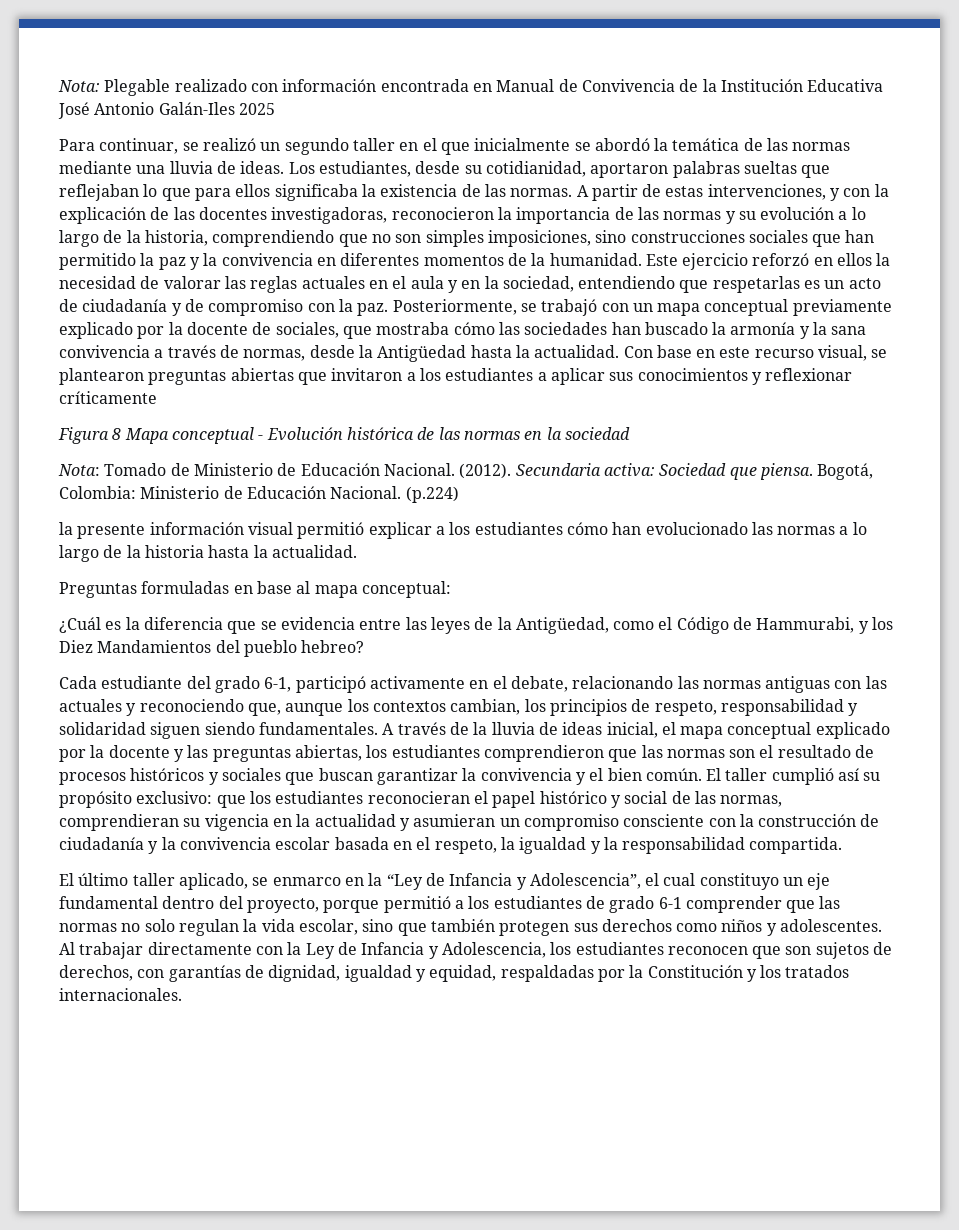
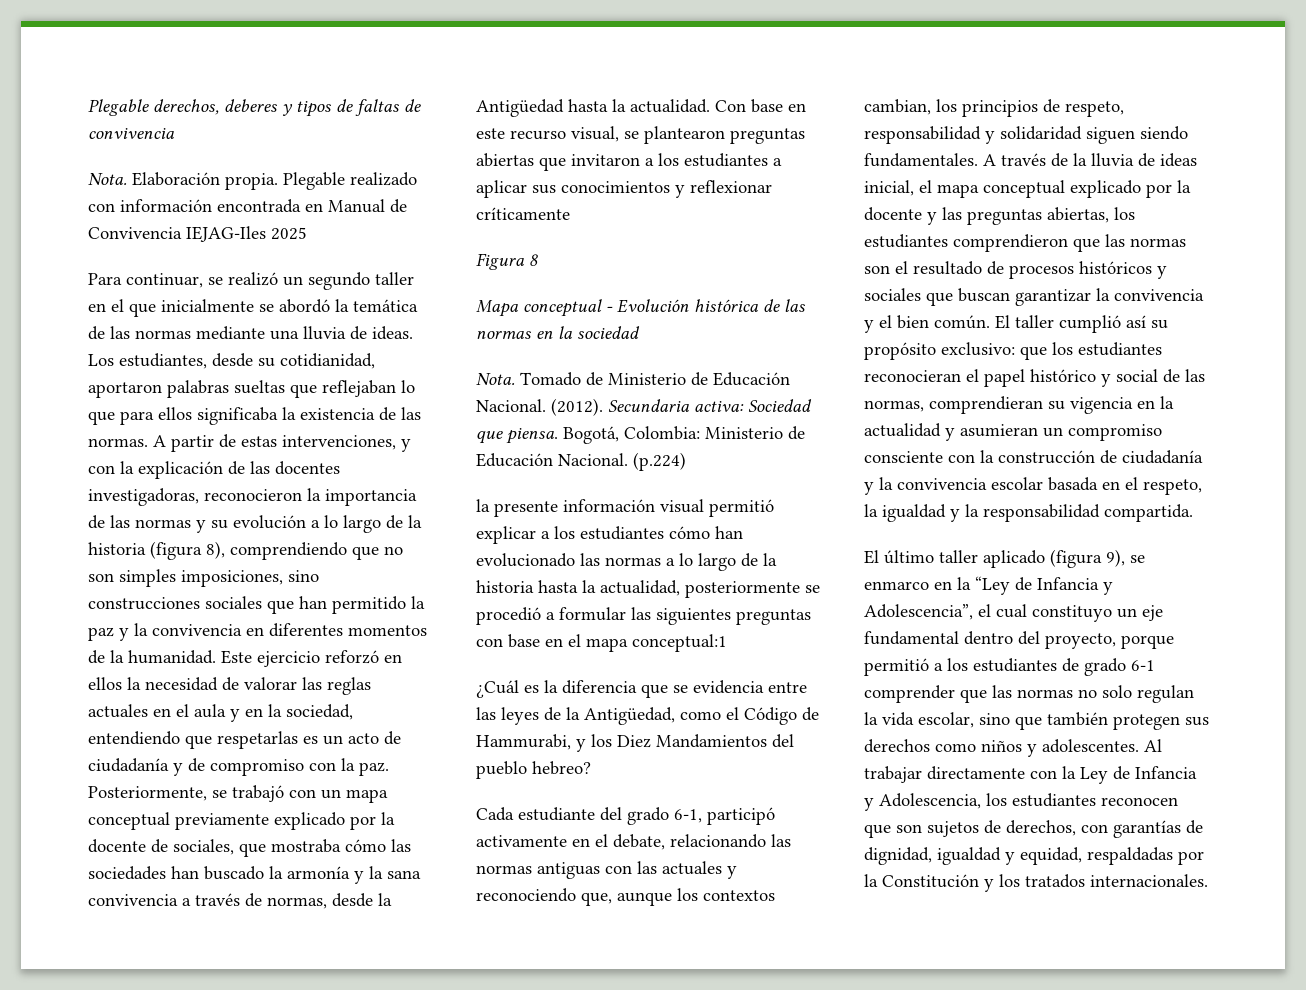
- Nota: Plegable realizado con información encontrada en Manual de Convivencia de la Institución Educativa José Antonio Galán-Iles 2025
+ Plegable derechos, deberes y tipos de faltas de convivencia
+ Nota. Elaboración propia. Plegable realizado con información encontrada en Manual de Convivencia IEJAG-Iles 2025
- A partir de estas intervenciones, y con la explicación de las docentes investigadoras, reconocieron la importancia de las normas y su evolución a lo largo de la historia, comprendiendo que no son simples imposiciones, sino construcciones sociales que han permitido la paz y la convivencia en diferentes momentos de la humanidad.
+ A partir de estas intervenciones, y con la explicación de las docentes investigadoras, reconocieron la importancia de las normas y su evolución a lo largo de la historia (figura 8), comprendiendo que no son simples imposiciones, sino construcciones sociales que han permitido la paz y la convivencia en diferentes momentos de la humanidad.
- Figura 8 Mapa conceptual - Evolución histórica de las normas en la sociedad
+ Figura 8
+ Mapa conceptual - Evolución histórica de las normas en la sociedad
- Nota: Tomado de Ministerio de Educación Nacional.
+ Nota. Tomado de Ministerio de Educación Nacional.
- la presente información visual permitió explicar a los estudiantes cómo han evolucionado las normas a lo largo de la historia hasta la actualidad.
- Preguntas formuladas en base al mapa conceptual:
+ la presente información visual permitió explicar a los estudiantes cómo han evolucionado las normas a lo largo de la historia hasta la actualidad, posteriormente se procedió a formular las siguientes preguntas con base en el mapa conceptual:1
- El último taller aplicado, se enmarco en la “Ley de Infancia y Adolescencia”, el cual constituyo un eje fundamental dentro del proyecto, porque permitió a los estudiantes de grado 6-1 comprender que las normas no solo regulan la vida escolar, sino que también protegen sus derechos como niños y adolescentes.
+ El último taller aplicado (figura 9), se enmarco en la “Ley de Infancia y Adolescencia”, el cual constituyo un eje fundamental dentro del proyecto, porque permitió a los estudiantes de grado 6-1 comprender que las normas no solo regulan la vida escolar, sino que también protegen sus derechos como niños y adolescentes.

